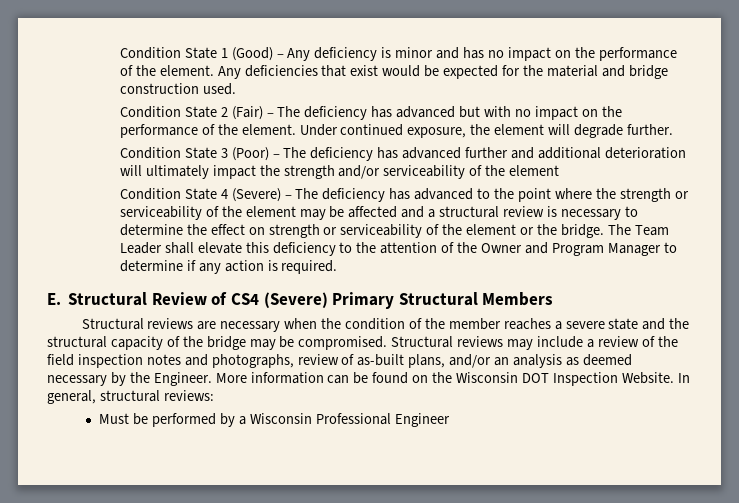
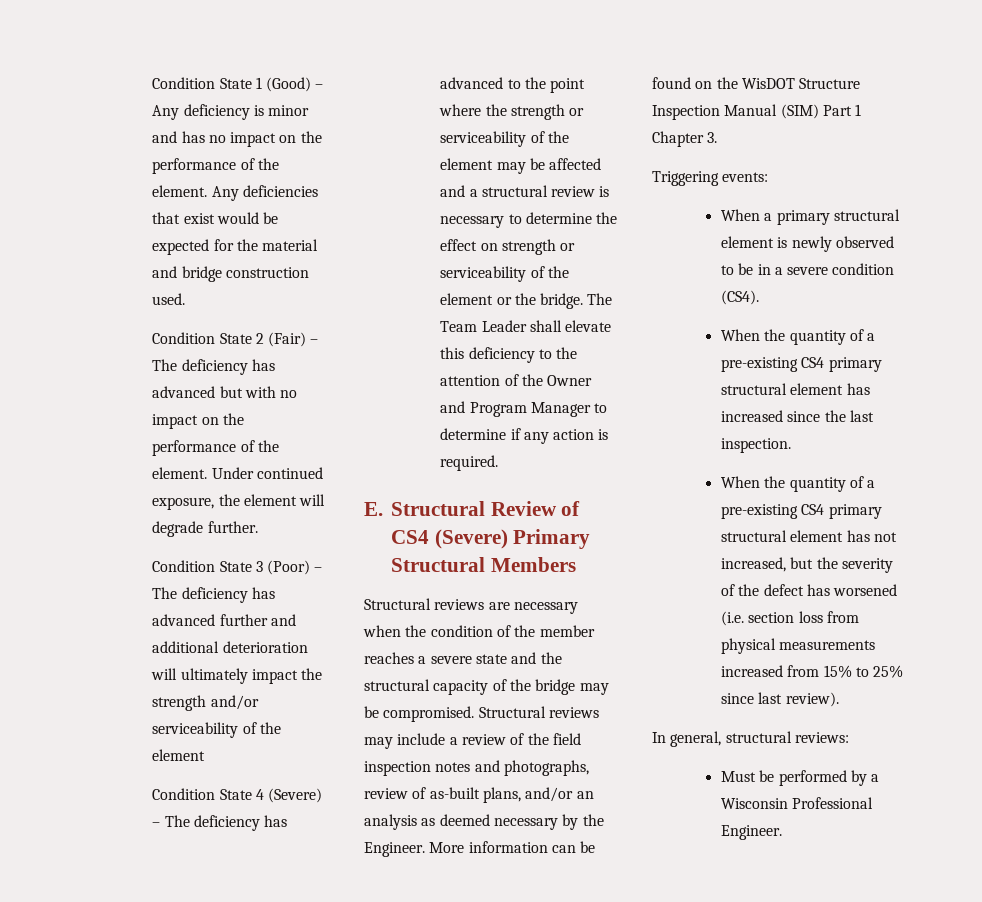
- More information can be found on the Wisconsin DOT Inspection Website. In general, structural reviews:
+ More information can be found on the WisDOT Structure Inspection Manual (SIM) Part 1 Chapter 3.
+ Triggering events:
+ When a primary structural element is newly observed to be in a severe condition (CS4).
+ When the quantity of a pre-existing CS4 primary structural element has increased since the last inspection.
+ When the quantity of a pre-existing CS4 primary structural element has not increased, but the severity of the defect has worsened (i.e. section loss from physical measurements increased from 15% to 25% since last review).
+ In general, structural reviews:
- Must be performed by a Wisconsin Professional Engineer
+ Must be performed by a Wisconsin Professional Engineer.

